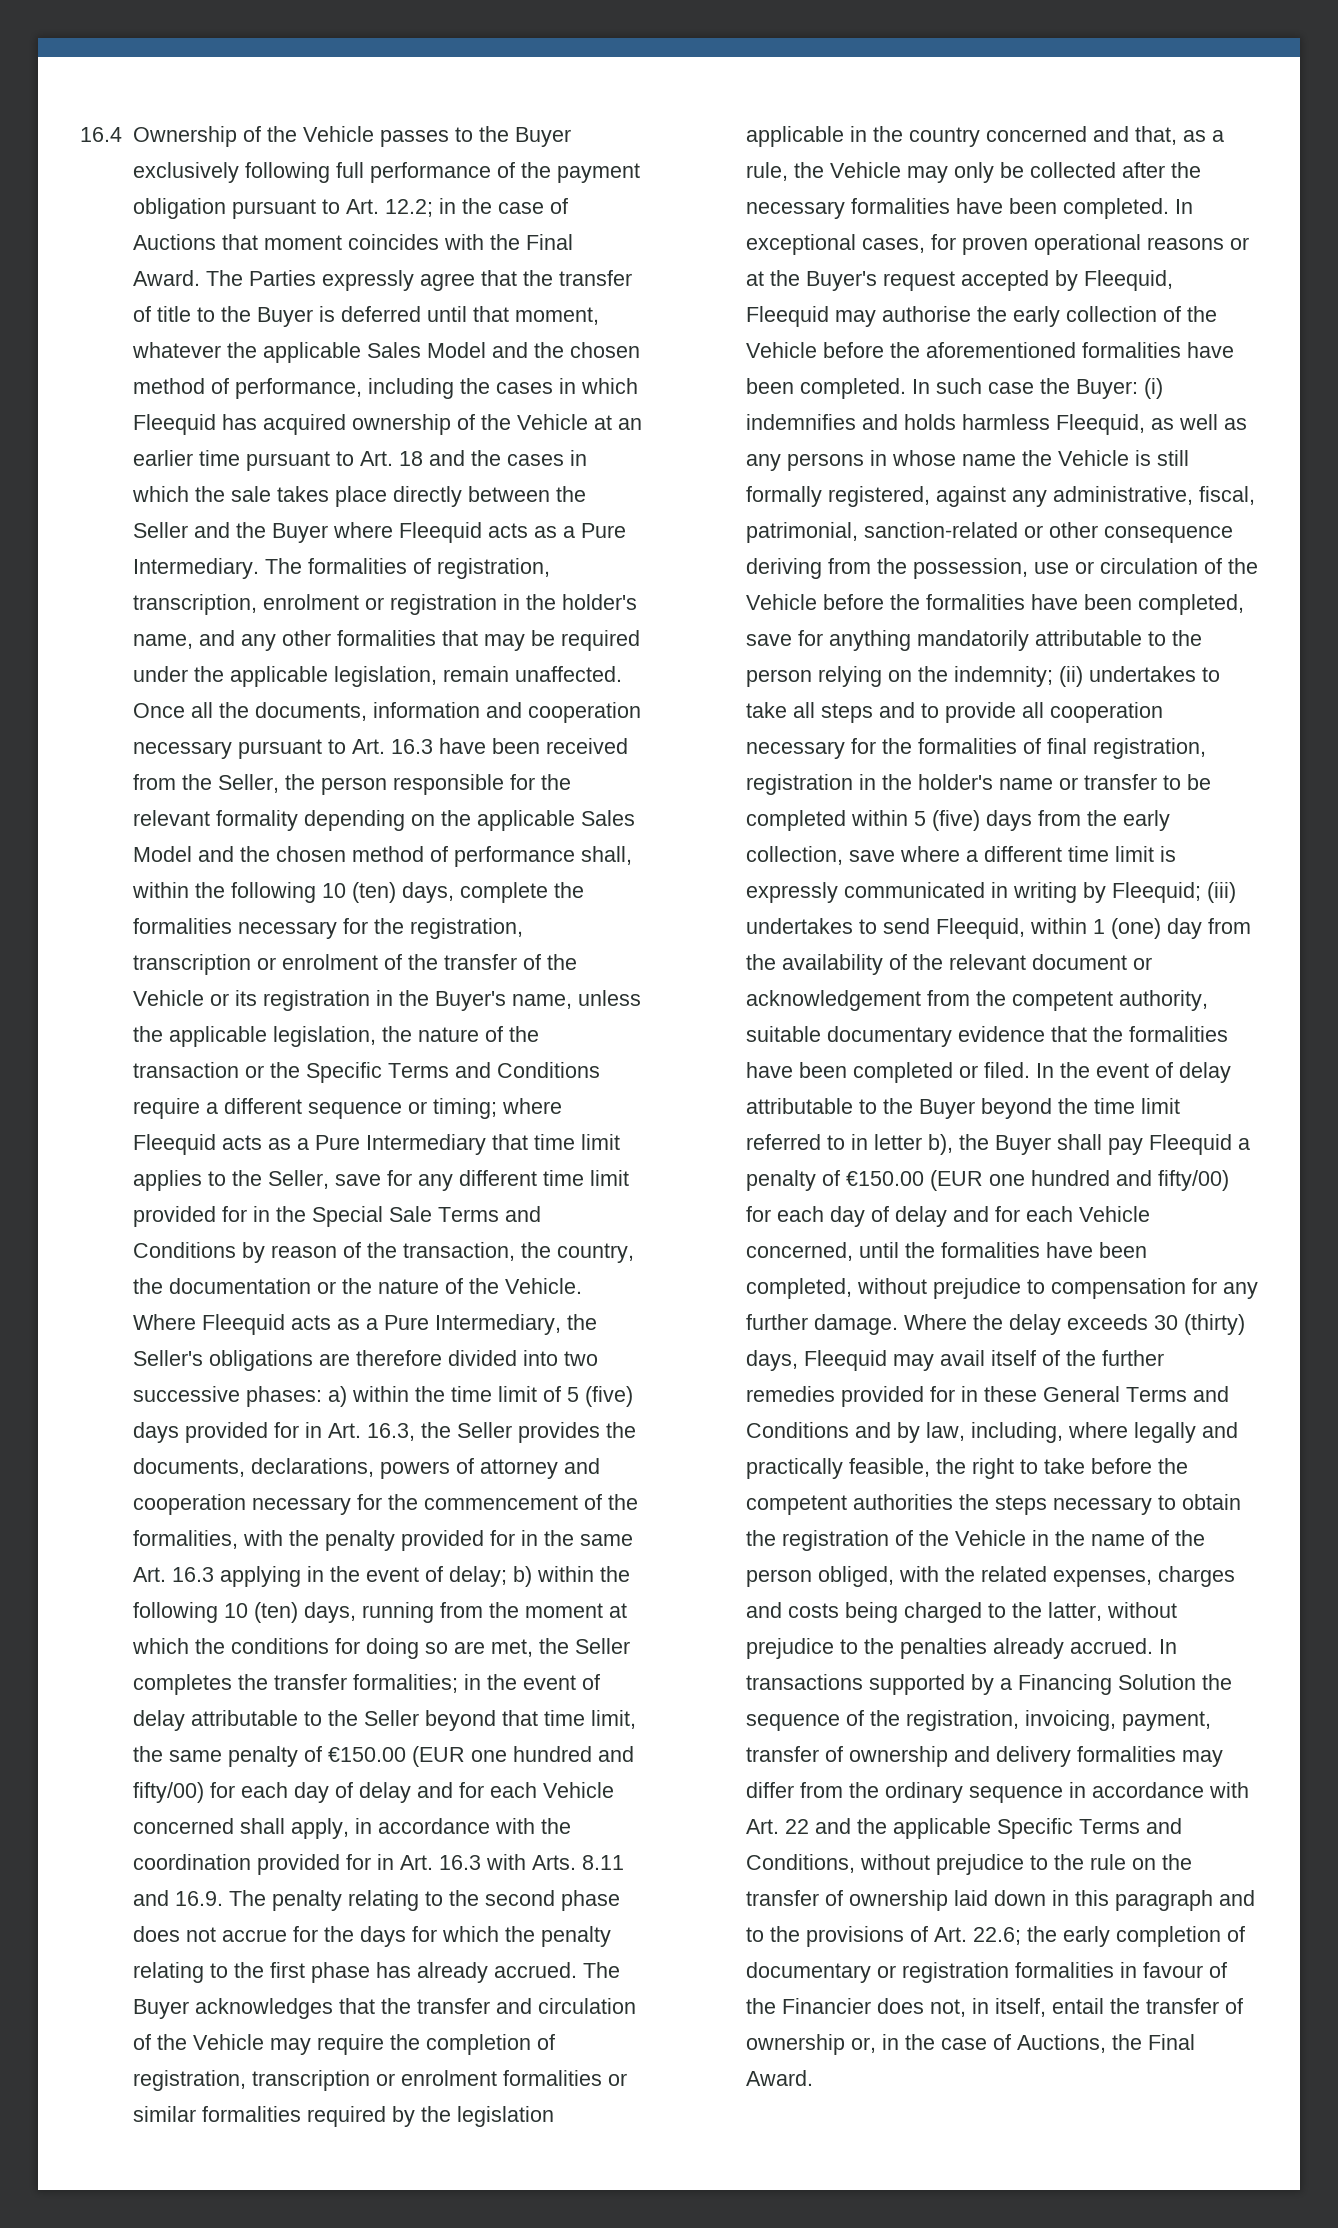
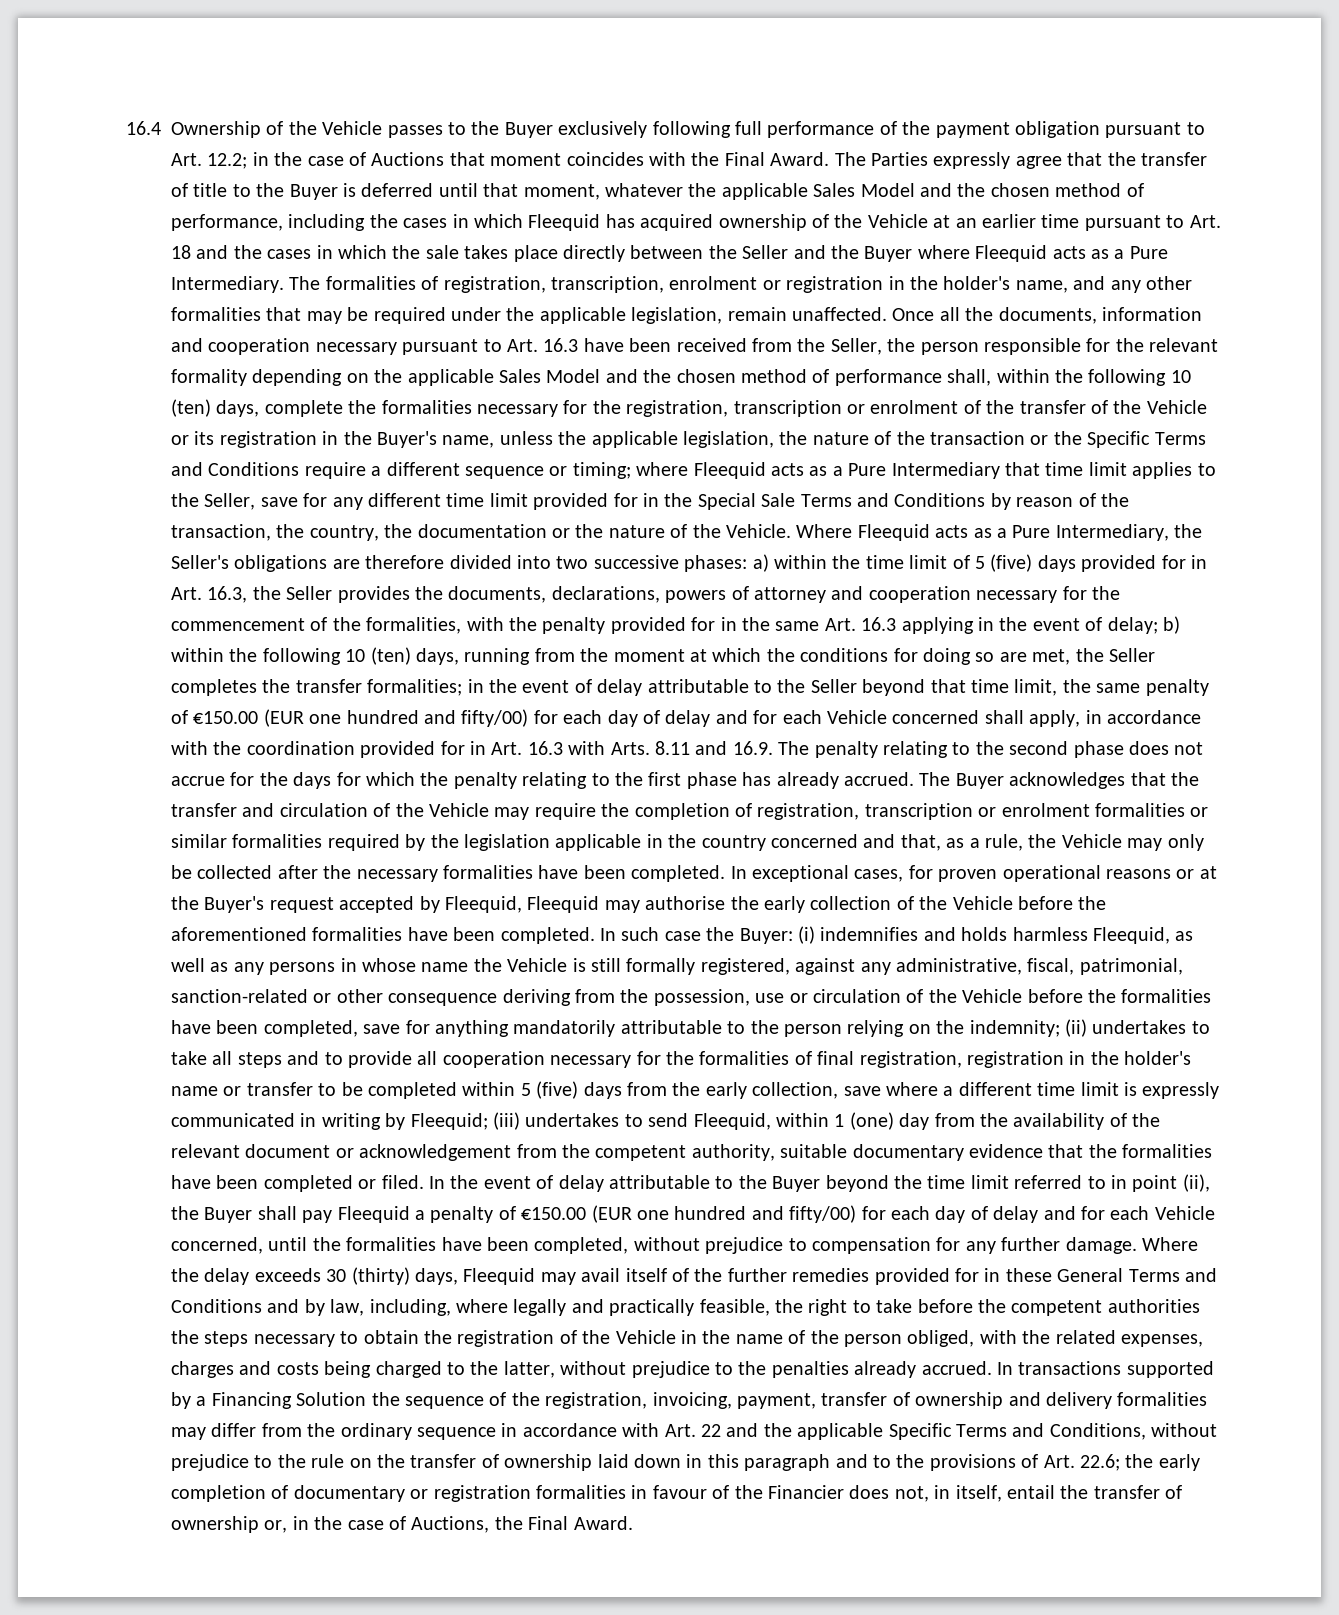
- In the event of delay attributable to the Buyer beyond the time limit referred to in letter b), the Buyer shall pay Fleequid a penalty of €150.00 (EUR one hundred and fifty/00) for each day of delay and for each Vehicle concerned, until the formalities have been completed, without prejudice to compensation for any further damage.
+ In the event of delay attributable to the Buyer beyond the time limit referred to in point (ii), the Buyer shall pay Fleequid a penalty of €150.00 (EUR one hundred and fifty/00) for each day of delay and for each Vehicle concerned, until the formalities have been completed, without prejudice to compensation for any further damage.

